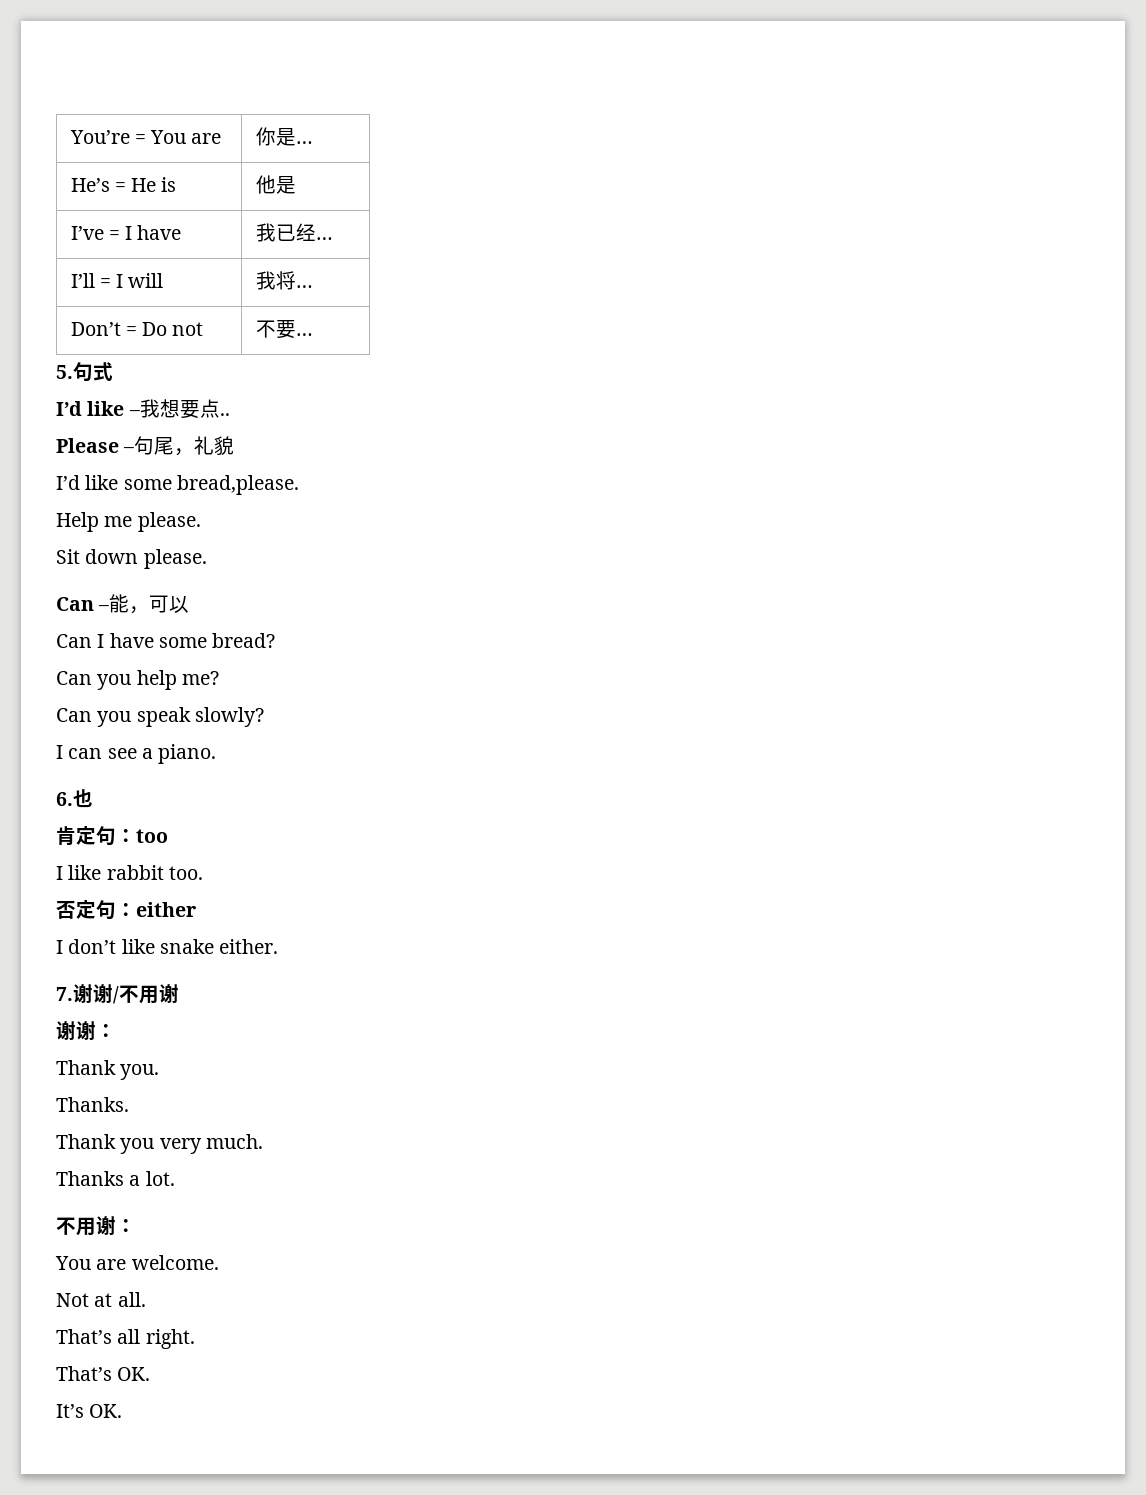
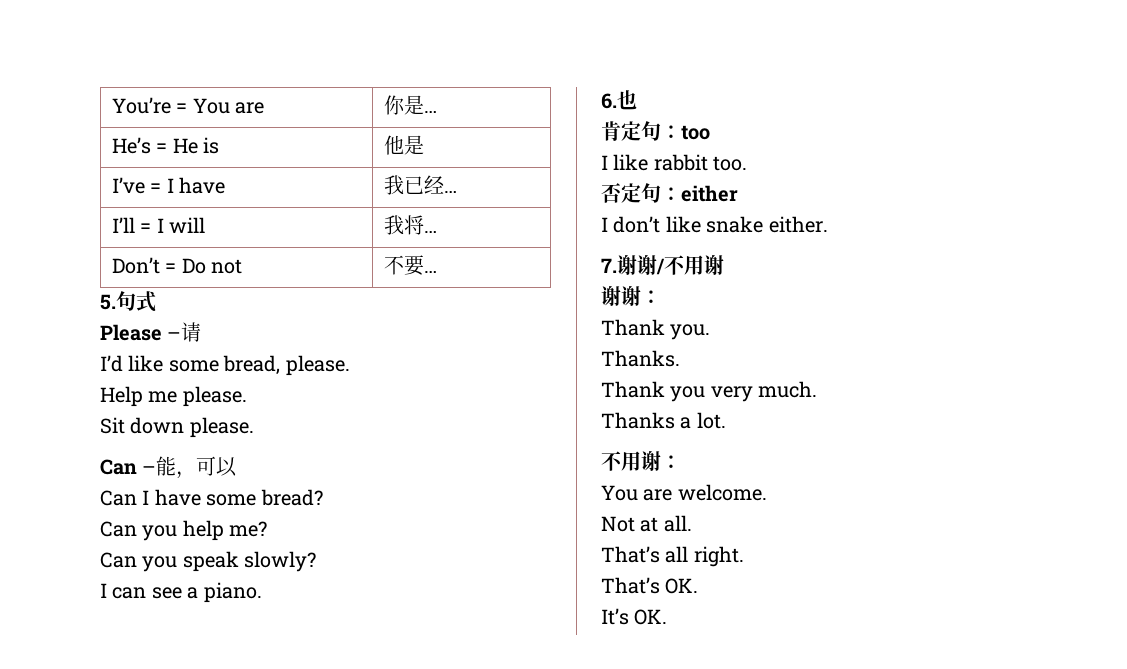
- I’d like –我想要点..
- Please –句尾，礼貌
+ Please –请
- I’d like some bread,please.
+ I’d like some bread, please.

